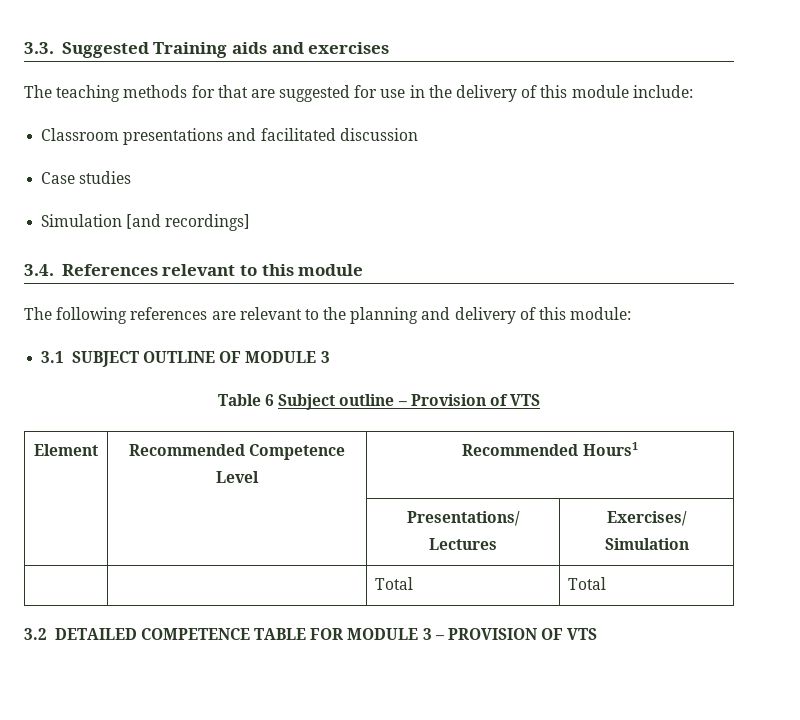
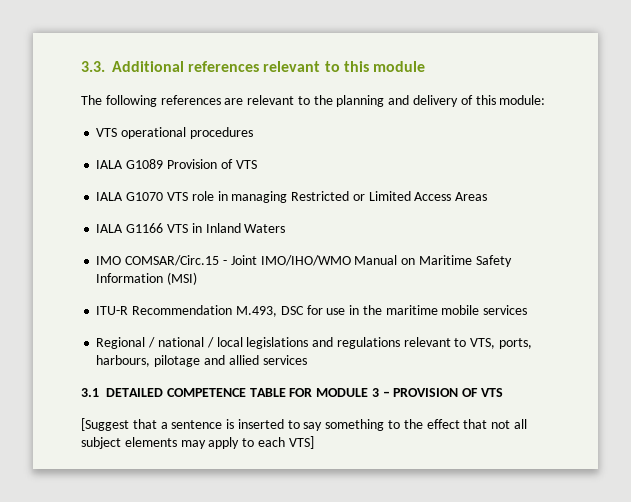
- 3.3. Suggested Training aids and exercises
- The teaching methods for that are suggested for use in the delivery of this module include:
- Classroom presentations and facilitated discussion
- Case studies
- Simulation [and recordings]
- 3.4. References relevant to this module
+ 3.3. Additional references relevant to this module
- 3.1 SUBJECT OUTLINE OF MODULE 3
- Table 6 Subject outline – Provision of VTS
- Element | Recommended Competence Level | Recommended Hours1
- | | Presentations/ Lectures | Exercises/ Simulation
- | | Total | Total
- 3.2 DETAILED COMPETENCE TABLE FOR MODULE 3 – PROVISION OF VTS
+ VTS operational procedures
+ IALA G1089 Provision of VTS
+ IALA G1070 VTS role in managing Restricted or Limited Access Areas
+ IALA G1166 VTS in Inland Waters
+ IMO COMSAR/Circ.15 - Joint IMO/IHO/WMO Manual on Maritime Safety Information (MSI)
+ ITU-R Recommendation M.493, DSC for use in the maritime mobile services
+ Regional / national / local legislations and regulations relevant to VTS, ports, harbours, pilotage and allied services
+ 3.1 DETAILED COMPETENCE TABLE FOR MODULE 3 – PROVISION OF VTS
+ [Suggest that a sentence is inserted to say something to the effect that not all subject elements may apply to each VTS]

